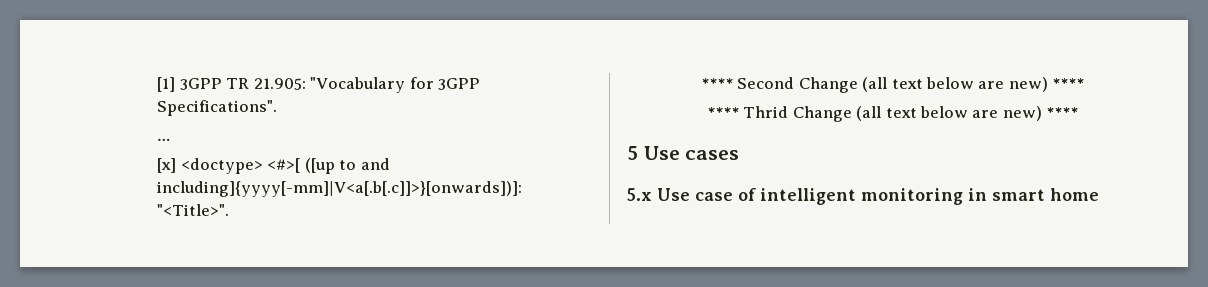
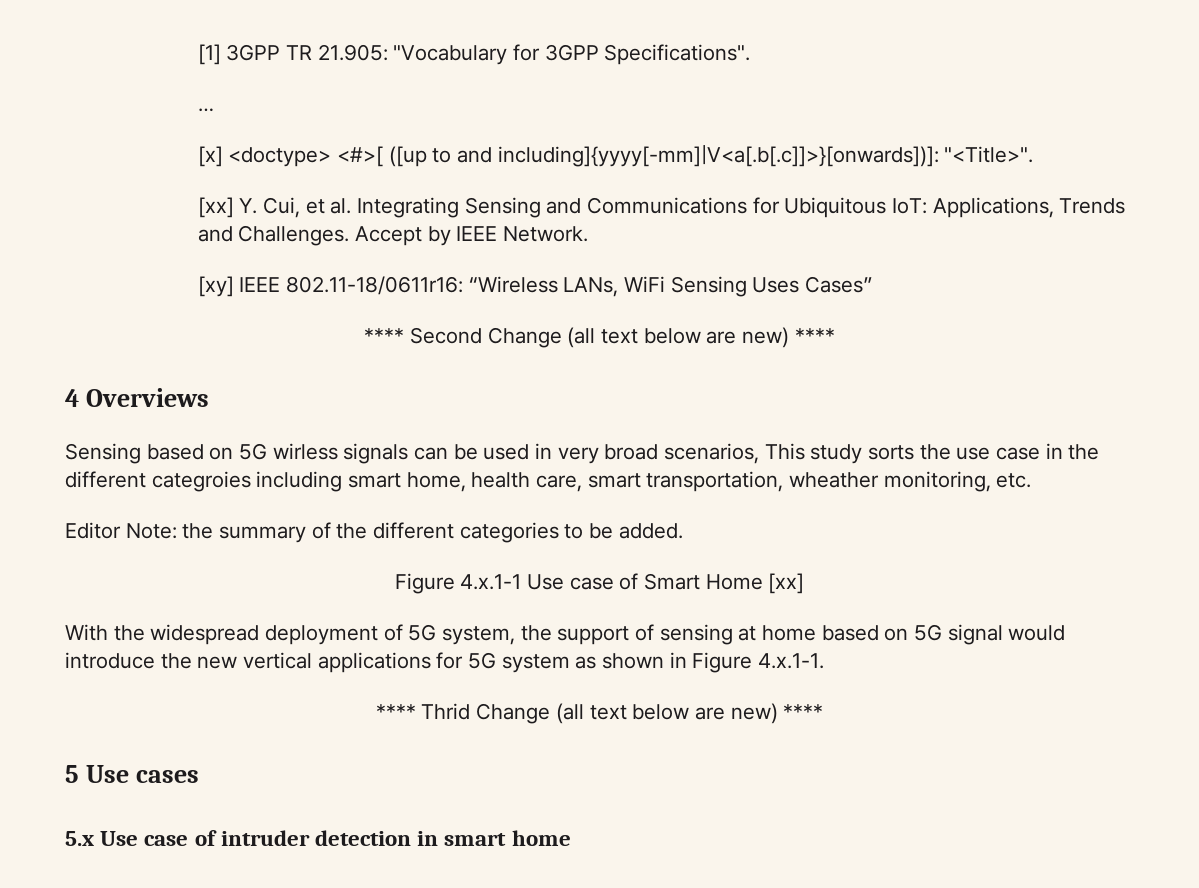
+ [xx] Y. Cui, et al. Integrating Sensing and Communications for Ubiquitous IoT: Applications, Trends and Challenges. Accept by IEEE Network.
+ [xy] IEEE 802.11-18/0611r16: “Wireless LANs, WiFi Sensing Uses Cases”
+ 4 Overviews
+ Sensing based on 5G wirless signals can be used in very broad scenarios, This study sorts the use case in the different categroies including smart home, health care, smart transportation, wheather monitoring, etc.
+ Editor Note: the summary of the different categories to be added.
+ Figure 4.x.1-1 Use case of Smart Home [xx]
+ With the widespread deployment of 5G system, the support of sensing at home based on 5G signal would introduce the new vertical applications for 5G system as shown in Figure 4.x.1-1.
- 5.x Use case of intelligent monitoring in smart home
+ 5.x Use case of intruder detection in smart home

